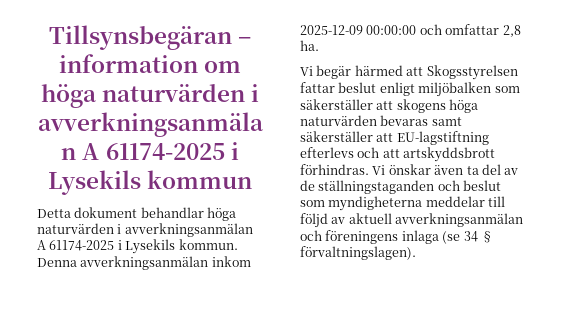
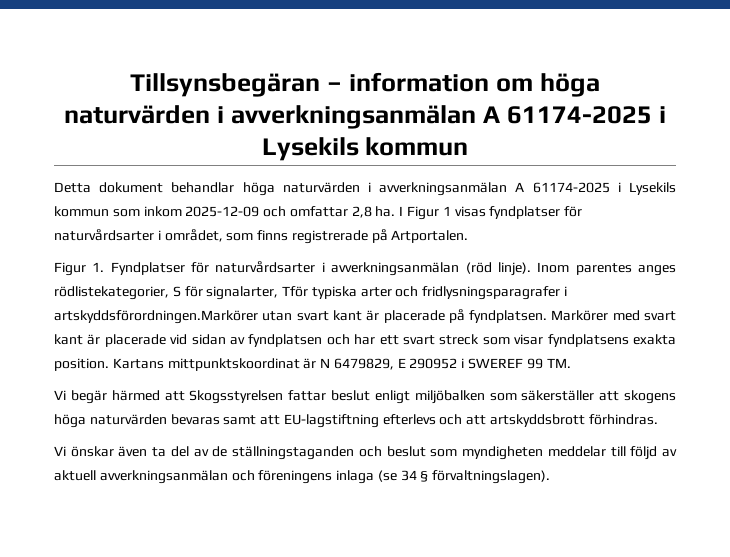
- Detta dokument behandlar höga naturvärden i avverkningsanmälan A 61174-2025 i Lysekils kommun. Denna avverkningsanmälan inkom 2025-12-09 00:00:00 och omfattar 2,8 ha.
+ Detta dokument behandlar höga naturvärden i avverkningsanmälan A 61174-2025 i Lysekils kommun som inkom 2025-12-09 och omfattar 2,8 ha. I Figur 1 visas fyndplatser för naturvårdsarter i området, som finns registrerade på Artportalen.
+ Figur 1. Fyndplatser för naturvårdsarter i avverkningsanmälan (röd linje). Inom parentes anges rödlistekategorier, S för signalarter, Tför typiska arter och fridlysningsparagrafer i artskyddsförordningen.Markörer utan svart kant är placerade på fyndplatsen. Markörer med svart kant är placerade vid sidan av fyndplatsen och har ett svart streck som visar fyndplatsens exakta position. Kartans mittpunktskoordinat är N 6479829, E 290952 i SWEREF 99 TM.
- Vi begär härmed att Skogsstyrelsen fattar beslut enligt miljöbalken som säkerställer att skogens höga naturvärden bevaras samt säkerställer att EU-lagstiftning efterlevs och att artskyddsbrott förhindras. Vi önskar även ta del av de ställningstaganden och beslut som myndigheterna meddelar till följd av aktuell avverkningsanmälan och föreningens inlaga (se 34 § förvaltningslagen).
+ Vi begär härmed att Skogsstyrelsen fattar beslut enligt miljöbalken som säkerställer att skogens höga naturvärden bevaras samt att EU-lagstiftning efterlevs och att artskyddsbrott förhindras.
+ Vi önskar även ta del av de ställningstaganden och beslut som myndigheten meddelar till följd av aktuell avverkningsanmälan och föreningens inlaga (se 34 § förvaltningslagen).

